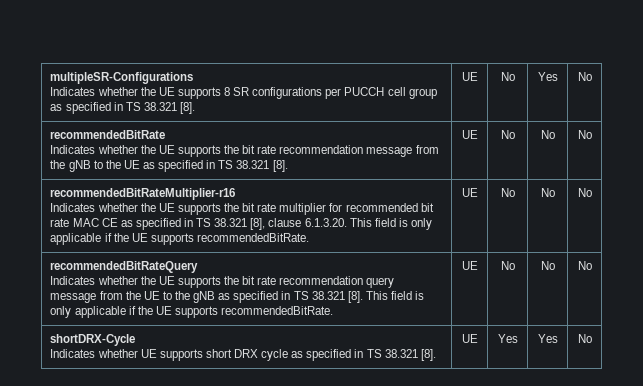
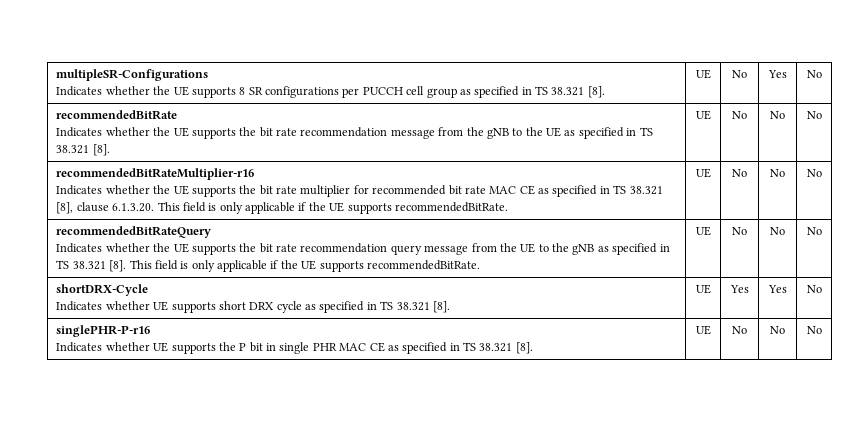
+ singlePHR-P-r16
+ Indicates whether UE supports the P bit in single PHR MAC CE as specified in TS 38.321 [8]. | UE | No | No | No

